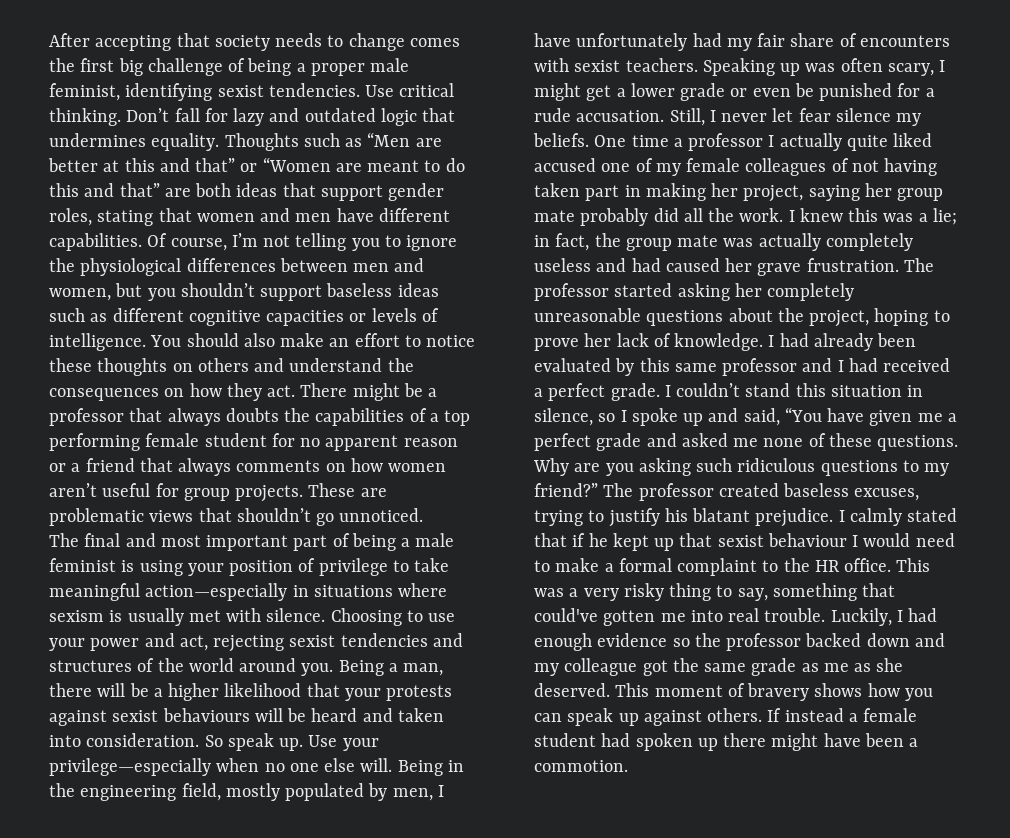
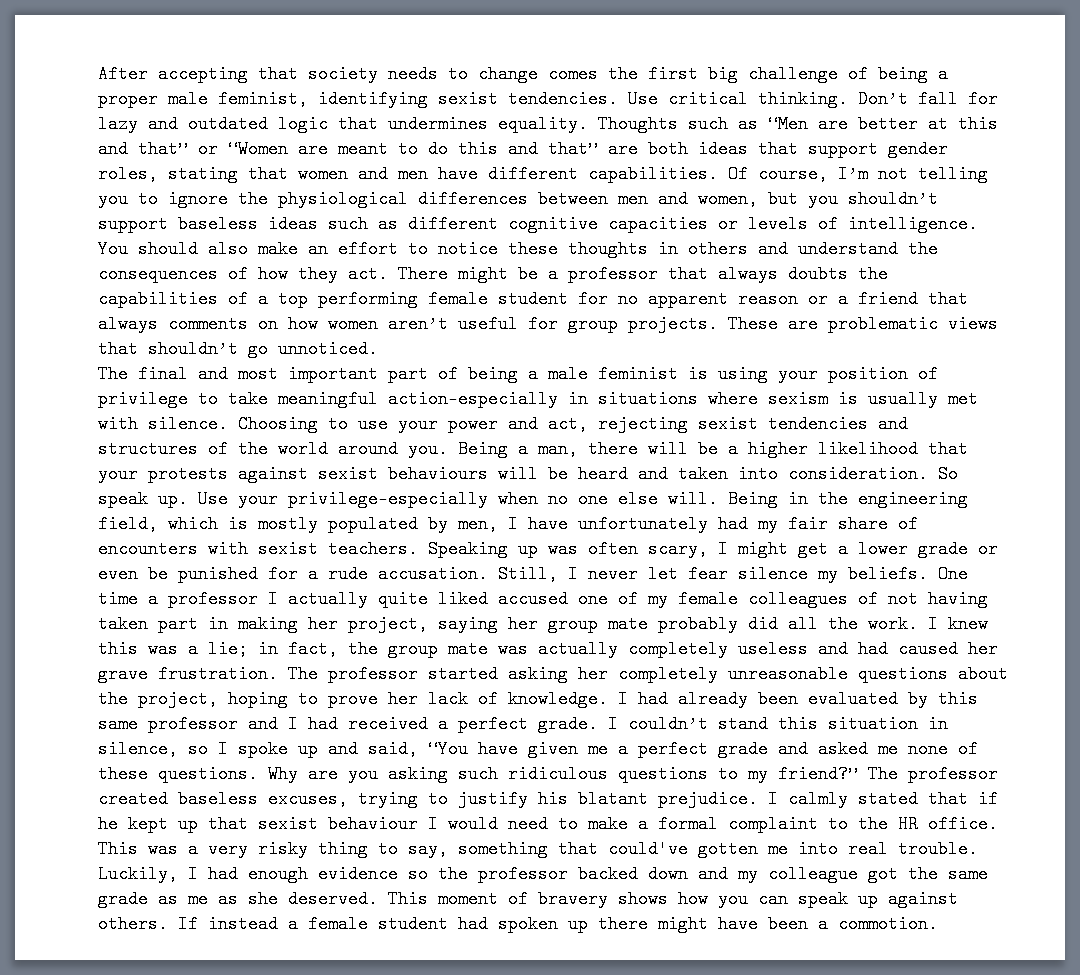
- You should also make an effort to notice these thoughts on others and understand the consequences on how they act.
+ You should also make an effort to notice these thoughts in others and understand the consequences of how they act.
- Being in the engineering field, mostly populated by men, I have unfortunately had my fair share of encounters with sexist teachers.
+ Being in the engineering field, which is mostly populated by men, I have unfortunately had my fair share of encounters with sexist teachers.

